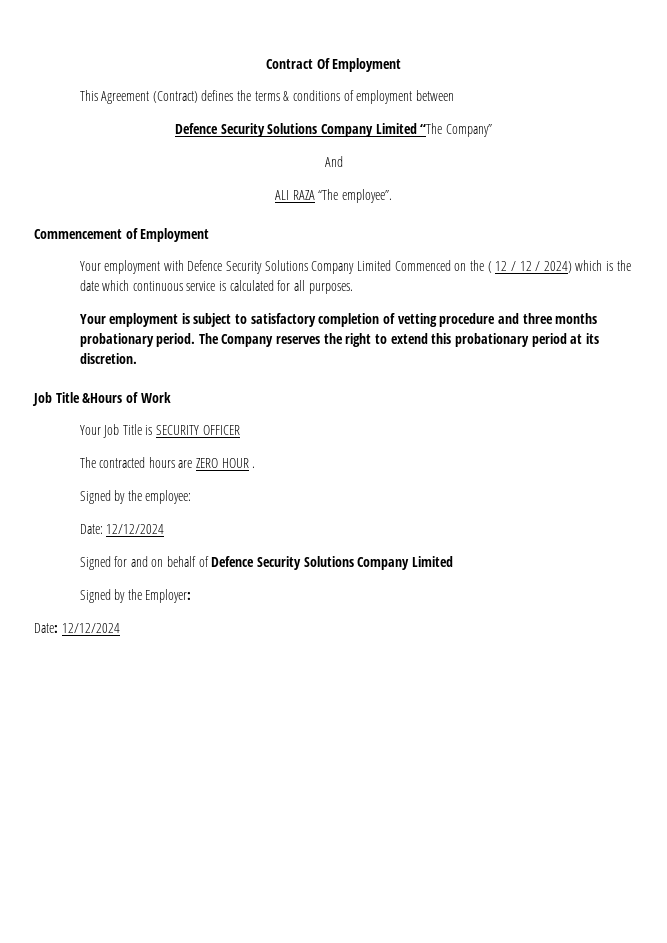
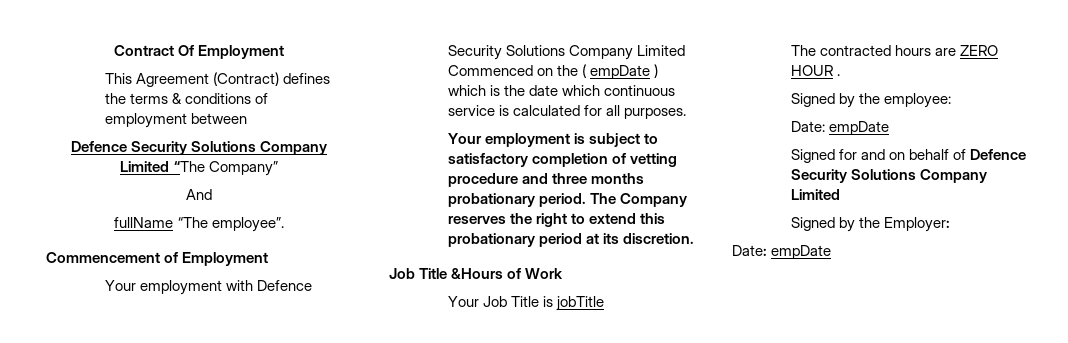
- ALI RAZA “The employee”.
+ fullName “The employee”.
- Your employment with Defence Security Solutions Company Limited Commenced on the ( 12 / 12 / 2024) which is the date which continuous service is calculated for all purposes.
+ Your employment with Defence Security Solutions Company Limited Commenced on the ( empDate ) which is the date which continuous service is calculated for all purposes.
- Your Job Title is SECURITY OFFICER
+ Your Job Title is jobTitle
  Signed by the employee:
- Date: 12/12/2024
+ Date: empDate
  Signed by the Employer:
- Date: 12/12/2024
+ Date: empDate

